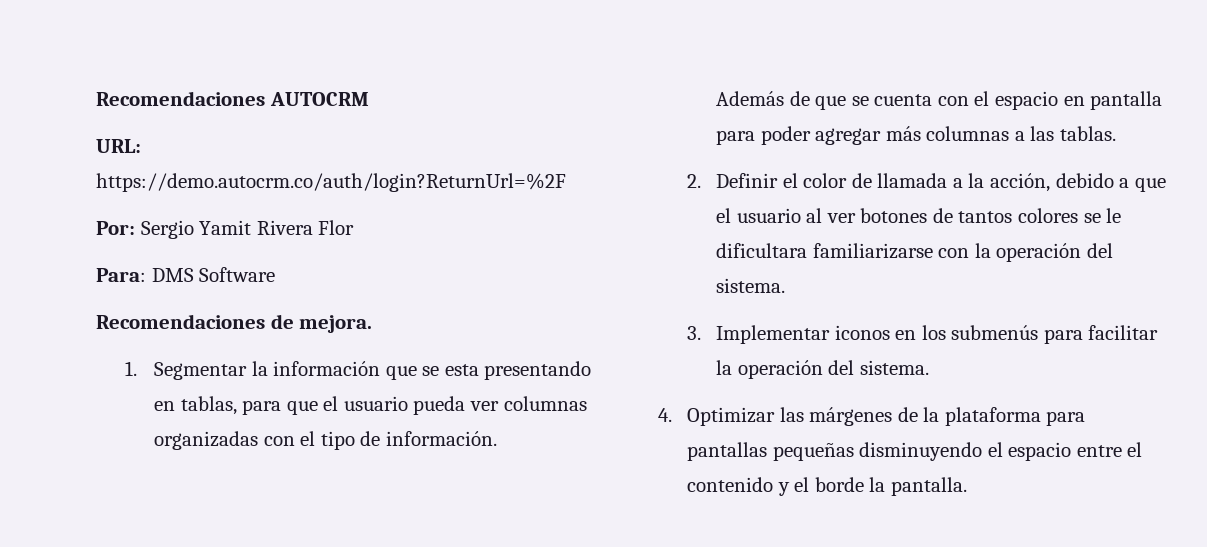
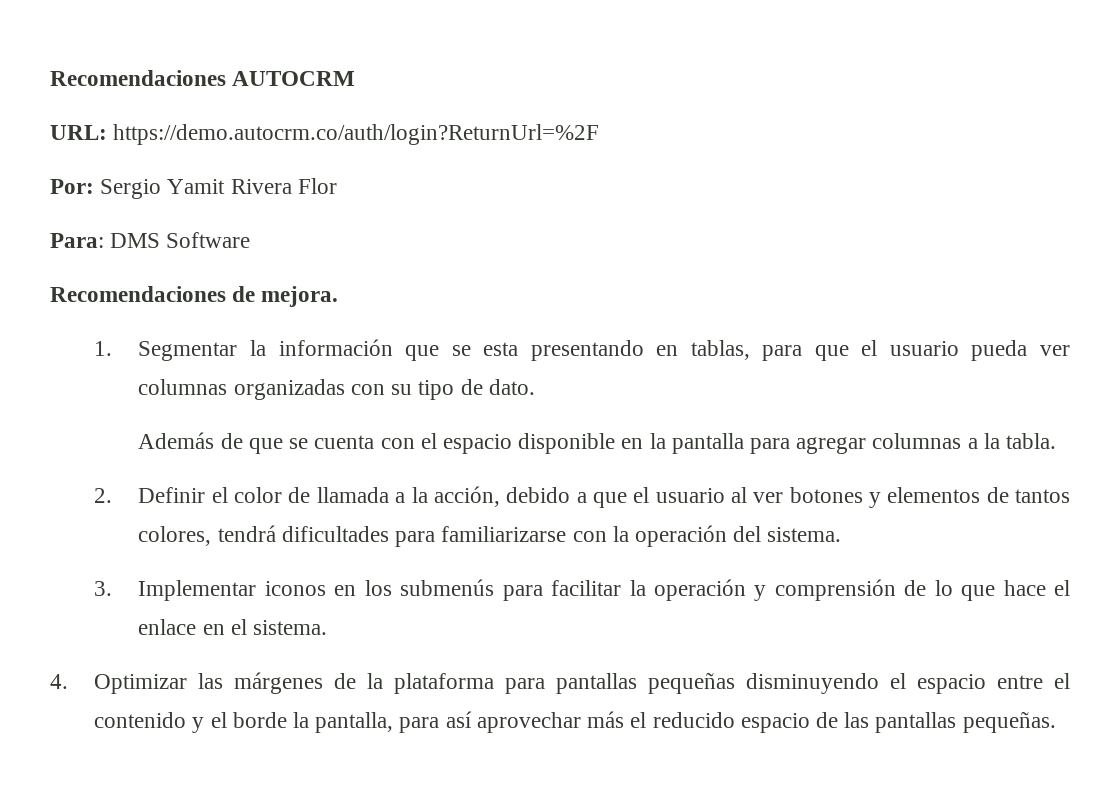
- 1. Segmentar la información que se esta presentando en tablas, para que el usuario pueda ver columnas organizadas con el tipo de información.
+ 1. Segmentar la información que se esta presentando en tablas, para que el usuario pueda ver columnas organizadas con su tipo de dato.
- Además de que se cuenta con el espacio en pantalla para poder agregar más columnas a las tablas.
+ Además de que se cuenta con el espacio disponible en la pantalla para agregar columnas a la tabla.
- 2. Definir el color de llamada a la acción, debido a que el usuario al ver botones de tantos colores se le dificultara familiarizarse con la operación del sistema.
+ 2. Definir el color de llamada a la acción, debido a que el usuario al ver botones y elementos de tantos colores, tendrá dificultades para familiarizarse con la operación del sistema.
- 3. Implementar iconos en los submenús para facilitar la operación del sistema.
+ 3. Implementar iconos en los submenús para facilitar la operación y comprensión de lo que hace el enlace en el sistema.
- 4. Optimizar las márgenes de la plataforma para pantallas pequeñas disminuyendo el espacio entre el contenido y el borde la pantalla.
+ 4. Optimizar las márgenes de la plataforma para pantallas pequeñas disminuyendo el espacio entre el contenido y el borde la pantalla, para así aprovechar más el reducido espacio de las pantallas pequeñas.

